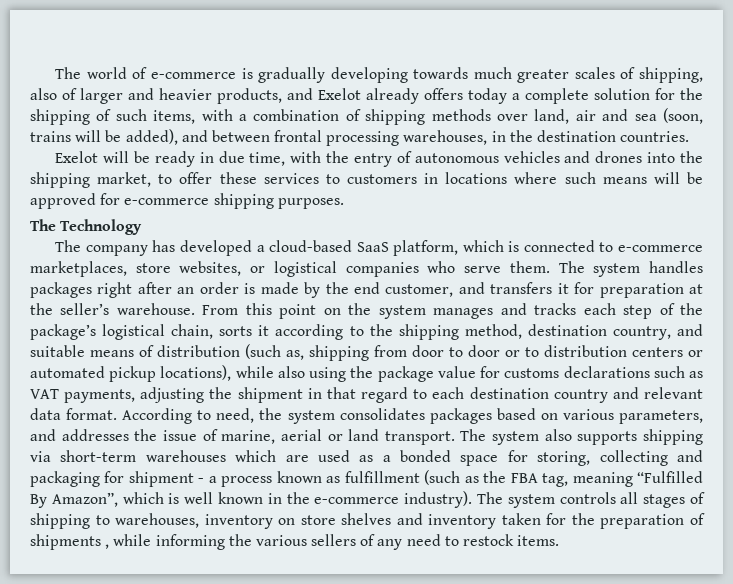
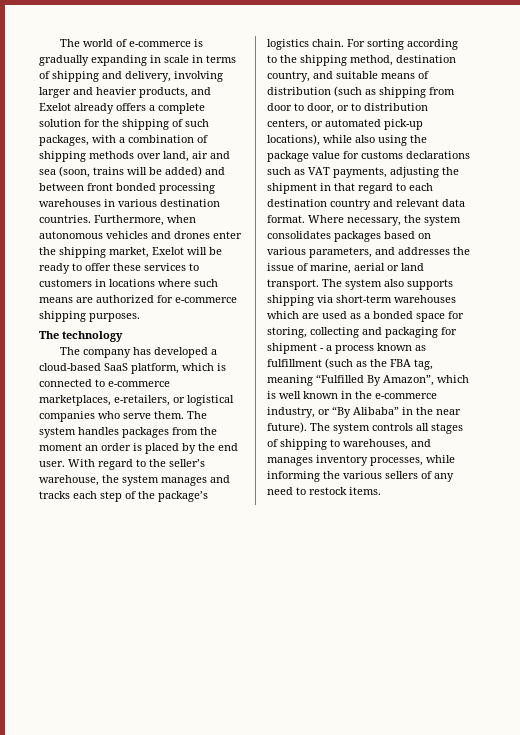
- The world of e-commerce is gradually developing towards much greater scales of shipping, also of larger and heavier products, and Exelot already offers today a complete solution for the shipping of such items, with a combination of shipping methods over land, air and sea (soon, trains will be added), and between frontal processing warehouses, in the destination countries.
- Exelot will be ready in due time, with the entry of autonomous vehicles and drones into the shipping market, to offer these services to customers in locations where such means will be approved for e-commerce shipping purposes.
+ The world of e-commerce is gradually expanding in scale in terms of shipping and delivery, involving larger and heavier products, and Exelot already offers a complete solution for the shipping of such packages, with a combination of shipping methods over land, air and sea (soon, trains will be added) and between front bonded processing warehouses in various destination countries. Furthermore, when autonomous vehicles and drones enter the shipping market, Exelot will be ready to offer these services to customers in locations where such means are authorized for e-commerce shipping purposes.
- The Technology
+ The technology
- The company has developed a cloud-based SaaS platform, which is connected to e-commerce marketplaces, store websites, or logistical companies who serve them.
+ The company has developed a cloud-based SaaS platform, which is connected to e-commerce marketplaces, e-retailers, or logistical companies who serve them.
- The system handles packages right after an order is made by the end customer, and transfers it for preparation at the seller’s warehouse. From this point on the system manages and tracks each step of the package’s logistical chain, sorts it according to the shipping method, destination country, and suitable means of distribution (such as, shipping from door to door or to distribution centers or automated pickup locations), while also using the package value for customs declarations such as VAT payments, adjusting the shipment in that regard to each destination country and relevant data format.
+ The system handles packages from the moment an order is placed by the end user. With regard to the seller’s warehouse, the system manages and tracks each step of the package’s logistics chain. For sorting according to the shipping method, destination country, and suitable means of distribution (such as shipping from door to door, or to distribution centers, or automated pick-up locations), while also using the package value for customs declarations such as VAT payments, adjusting the shipment in that regard to each destination country and relevant data format.
- According to need, the system consolidates packages based on various parameters, and addresses the issue of marine, aerial or land transport.
+ Where necessary, the system consolidates packages based on various parameters, and addresses the issue of marine, aerial or land transport.
- The system also supports shipping via short-term warehouses which are used as a bonded space for storing, collecting and packaging for shipment - a process known as fulfillment (such as the FBA tag, meaning “Fulfilled By Amazon”, which is well known in the e-commerce industry).
+ The system also supports shipping via short-term warehouses which are used as a bonded space for storing, collecting and packaging for shipment - a process known as fulfillment (such as the FBA tag, meaning “Fulfilled By Amazon”, which is well known in the e-commerce industry, or “By Alibaba” in the near future).
- The system controls all stages of shipping to warehouses, inventory on store shelves and inventory taken for the preparation of shipments , while informing the various sellers of any need to restock items.
+ The system controls all stages of shipping to warehouses, and manages inventory processes, while informing the various sellers of any need to restock items.

